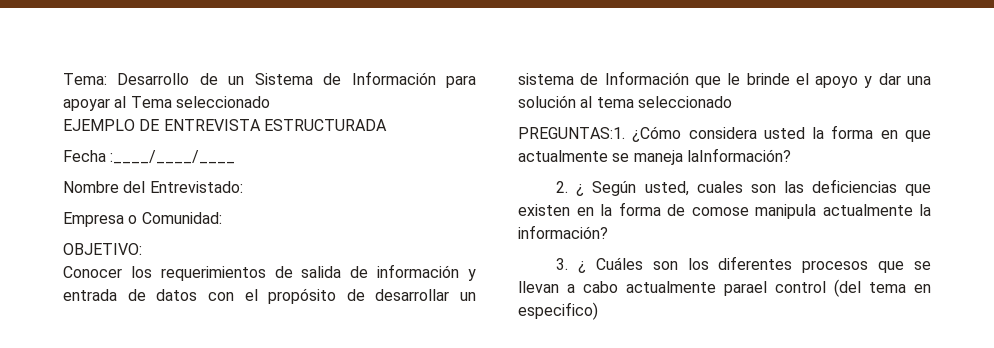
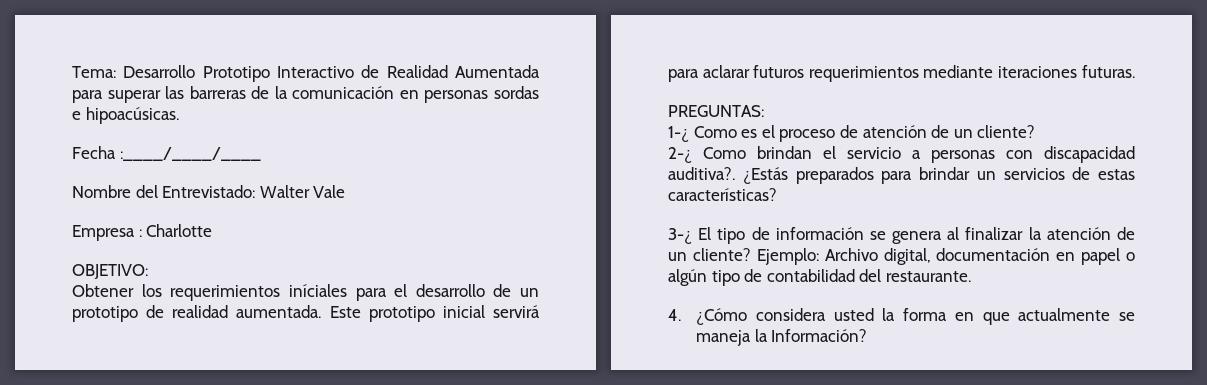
- Tema: Desarrollo de un Sistema de Información para apoyar al Tema seleccionado
- EJEMPLO DE ENTREVISTA ESTRUCTURADA
+ Tema: Desarrollo Prototipo Interactivo de Realidad Aumentada para superar las barreras de la comunicación en personas sordas e hipoacúsicas.
- Nombre del Entrevistado:
+ Nombre del Entrevistado: Walter Vale
- Empresa o Comunidad:
+ Empresa : Charlotte
- Conocer los requerimientos de salida de información y entrada de datos con el propósito de desarrollar un sistema de Información que le brinde el apoyo y dar una solución al tema seleccionado
- PREGUNTAS:1. ¿Cómo considera usted la forma en que actualmente se maneja laInformación?
- 2. ¿ Según usted, cuales son las deficiencias que existen en la forma de comose manipula actualmente la información?
- 3. ¿ Cuáles son los diferentes procesos que se llevan a cabo actualmente parael control (del tema en especifico)
+ Obtener los requerimientos iníciales para el desarrollo de un prototipo de realidad aumentada. Este prototipo inicial servirá para aclarar futuros requerimientos mediante iteraciones futuras.
+ PREGUNTAS:
+ 1-¿ Como es el proceso de atención de un cliente?
+ 2-¿ Como brindan el servicio a personas con discapacidad auditiva?. ¿Estás preparados para brindar un servicios de estas características?
+ 3-¿ El tipo de información se genera al finalizar la atención de un cliente? Ejemplo: Archivo digital, documentación en papel o algún tipo de contabilidad del restaurante.
+ 4. ¿Cómo considera usted la forma en que actualmente se maneja la Información?

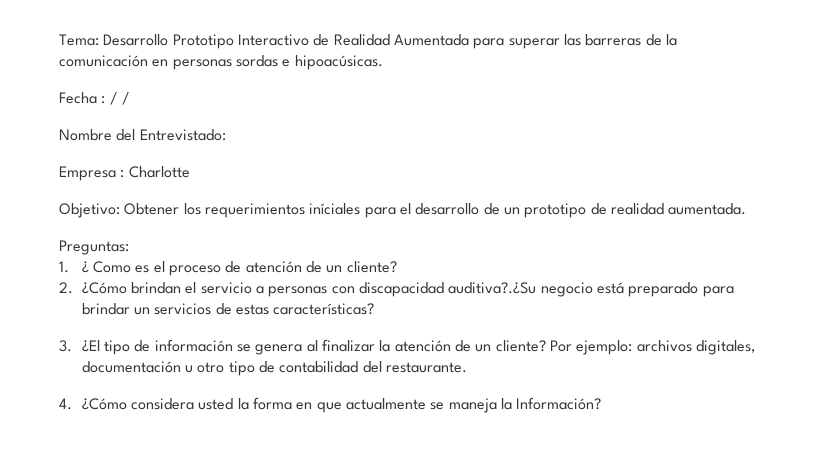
- Fecha :____/____/____
+ Fecha : / /
- Nombre del Entrevistado: Walter Vale
+ Nombre del Entrevistado:
- OBJETIVO:
- Obtener los requerimientos iníciales para el desarrollo de un prototipo de realidad aumentada. Este prototipo inicial servirá para aclarar futuros requerimientos mediante iteraciones futuras.
- PREGUNTAS:
- 1-¿ Como es el proceso de atención de un cliente?
+ Objetivo: Obtener los requerimientos iníciales para el desarrollo de un prototipo de realidad aumentada.
+ Preguntas:
+ 1. ¿ Como es el proceso de atención de un cliente?
- 2-¿ Como brindan el servicio a personas con discapacidad auditiva?. ¿Estás preparados para brindar un servicios de estas características?
+ 2. ¿Cómo brindan el servicio a personas con discapacidad auditiva?.¿Su negocio está preparado para brindar un servicios de estas características?
- 3-¿ El tipo de información se genera al finalizar la atención de un cliente?
+ 3. ¿El tipo de información se genera al finalizar la atención de un cliente?
- Ejemplo: Archivo digital, documentación en papel o algún tipo de contabilidad del restaurante.
+ Por ejemplo: archivos digitales, documentación u otro tipo de contabilidad del restaurante.

